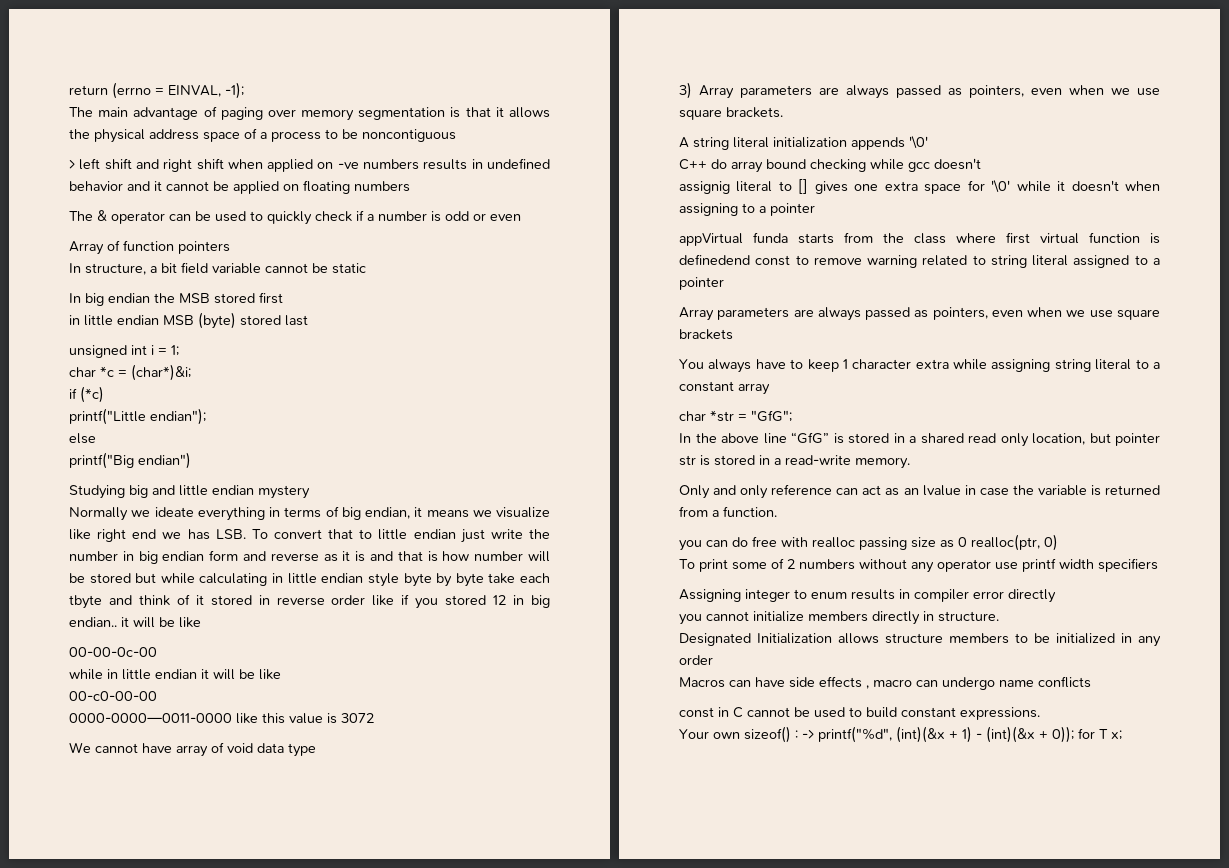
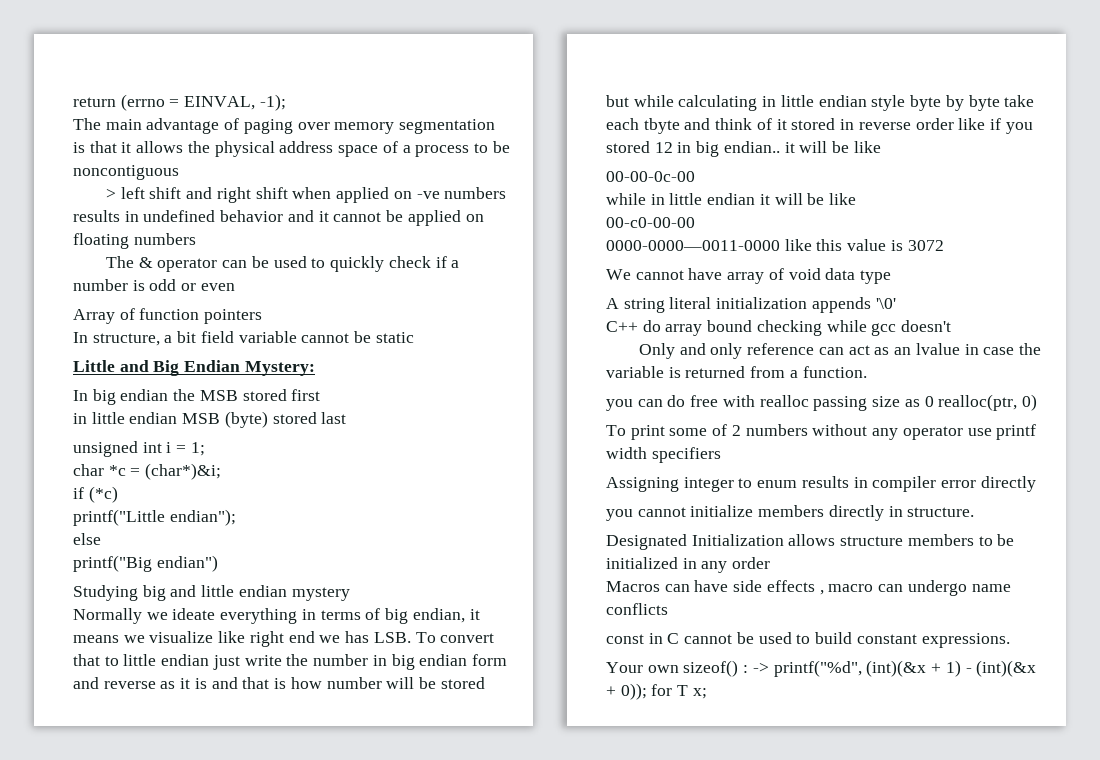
+ Little and Big Endian Mystery:
- 3) Array parameters are always passed as pointers, even when we use square brackets.
- assignig literal to [] gives one extra space for '\0' while it doesn't when assigning to a pointer
- appVirtual funda starts from the class where first virtual function is definedend const to remove warning related to string literal assigned to a pointer
- Array parameters are always passed as pointers, even when we use square brackets
- You always have to keep 1 character extra while assigning string literal to a constant array
- char *str = "GfG";
- In the above line “GfG” is stored in a shared read only location, but pointer str is stored in a read-write memory.

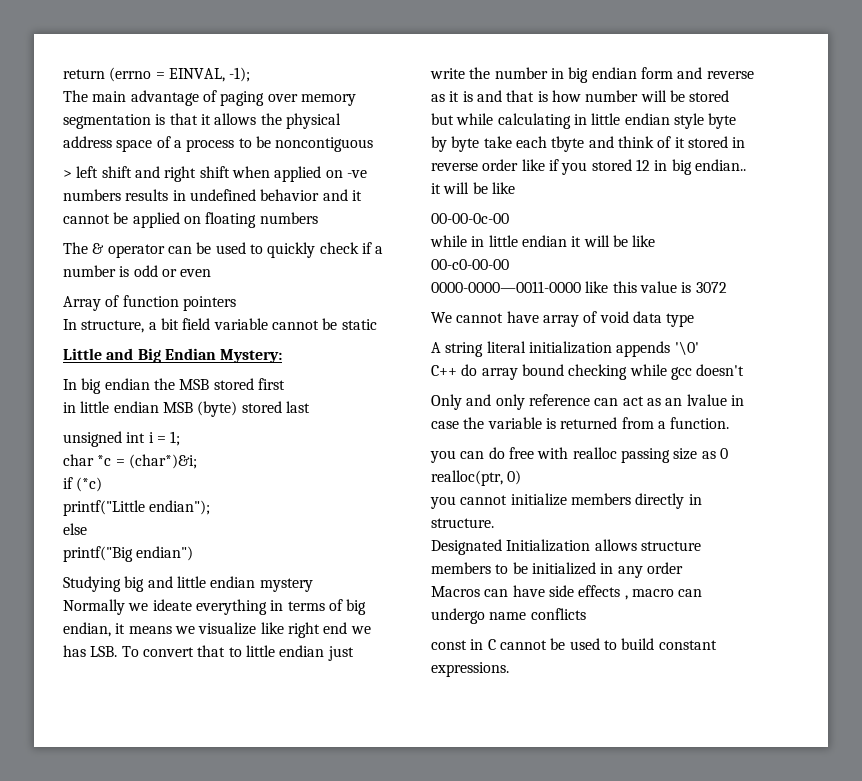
- To print some of 2 numbers without any operator use printf width specifiers
- Assigning integer to enum results in compiler error directly
- Your own sizeof() : -> printf("%d", (int)(&x + 1) - (int)(&x + 0)); for T x;

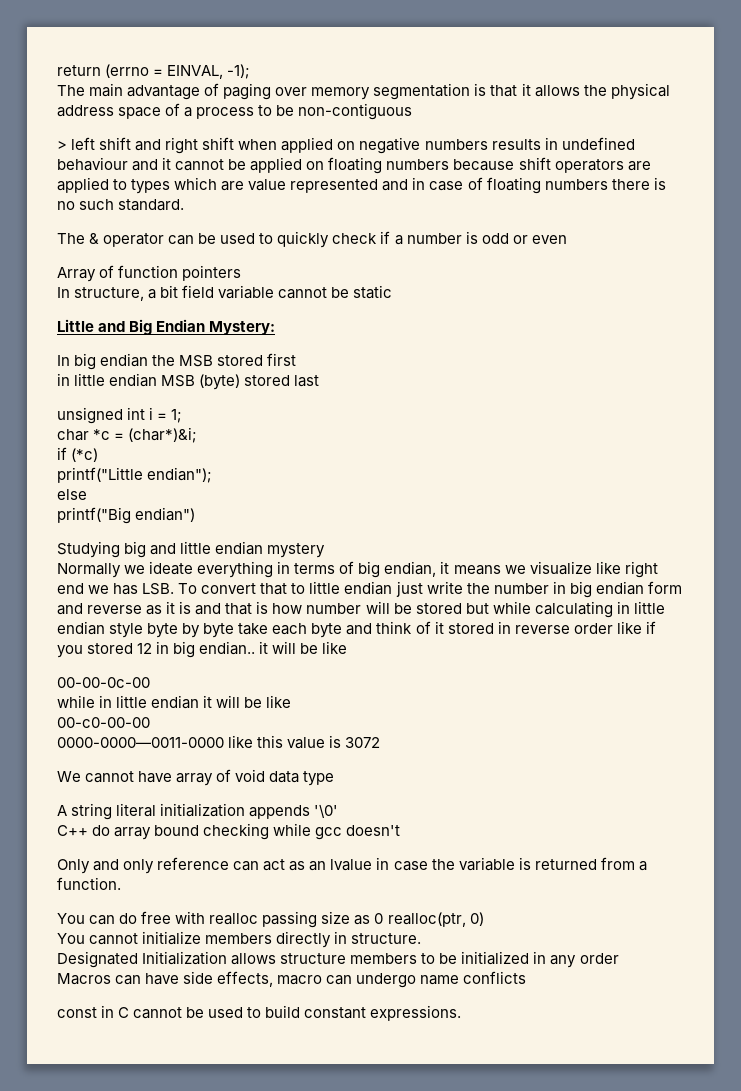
- The main advantage of paging over memory segmentation is that it allows the physical address space of a process to be noncontiguous
+ The main advantage of paging over memory segmentation is that it allows the physical address space of a process to be non-contiguous
- > left shift and right shift when applied on -ve numbers results in undefined behavior and it cannot be applied on floating numbers
+ > left shift and right shift when applied on negative numbers results in undefined behaviour and it cannot be applied on floating numbers because shift operators are applied to types which are value represented and in case of floating numbers there is no such standard.
- Normally we ideate everything in terms of big endian, it means we visualize like right end we has LSB. To convert that to little endian just write the number in big endian form and reverse as it is and that is how number will be stored but while calculating in little endian style byte by byte take each tbyte and think of it stored in reverse order like if you stored 12 in big endian.. it will be like
+ Normally we ideate everything in terms of big endian, it means we visualize like right end we has LSB. To convert that to little endian just write the number in big endian form and reverse as it is and that is how number will be stored but while calculating in little endian style byte by byte take each byte and think of it stored in reverse order like if you stored 12 in big endian.. it will be like
- you can do free with realloc passing size as 0 realloc(ptr, 0)
+ You can do free with realloc passing size as 0 realloc(ptr, 0)
- you cannot initialize members directly in structure.
+ You cannot initialize members directly in structure.
- Macros can have side effects , macro can undergo name conflicts
+ Macros can have side effects, macro can undergo name conflicts

